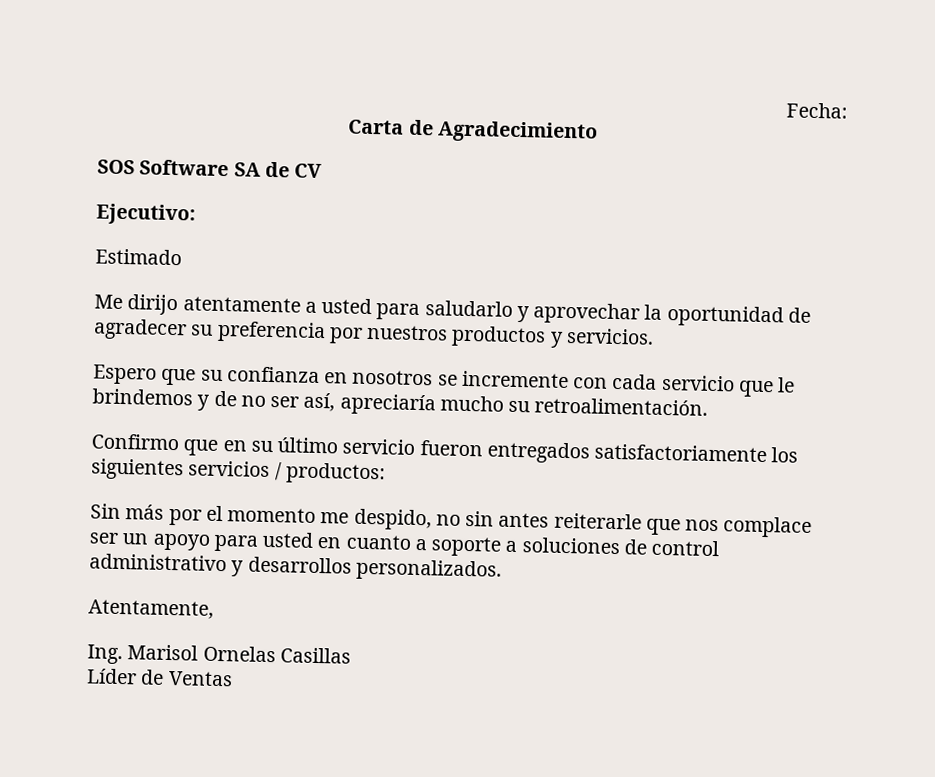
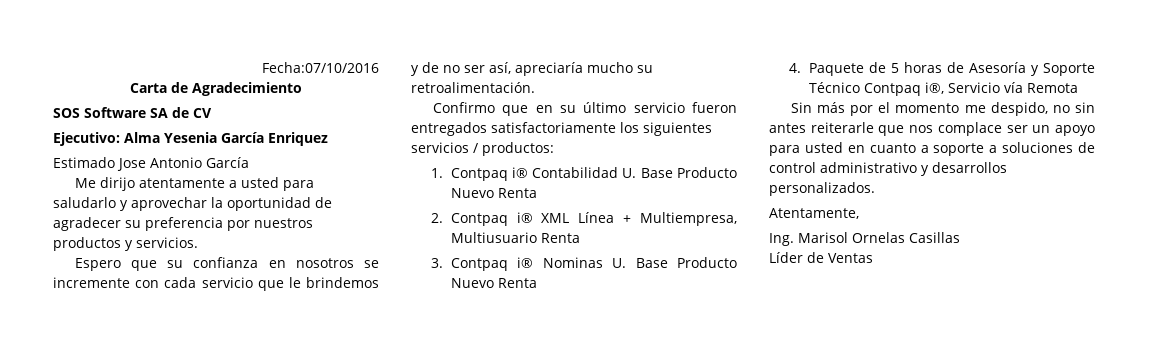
- Fecha:
+ Fecha:07/10/2016
- Ejecutivo:
- Estimado
+ Ejecutivo: Alma Yesenia García Enriquez
+ Estimado Jose Antonio García
+ 1. Contpaq i® Contabilidad U. Base Producto Nuevo Renta
+ 2. Contpaq i® XML Línea + Multiempresa, Multiusuario Renta
+ 3. Contpaq i® Nominas U. Base Producto Nuevo Renta
+ 4. Paquete de 5 horas de Asesoría y Soporte Técnico Contpaq i®, Servicio vía Remota

